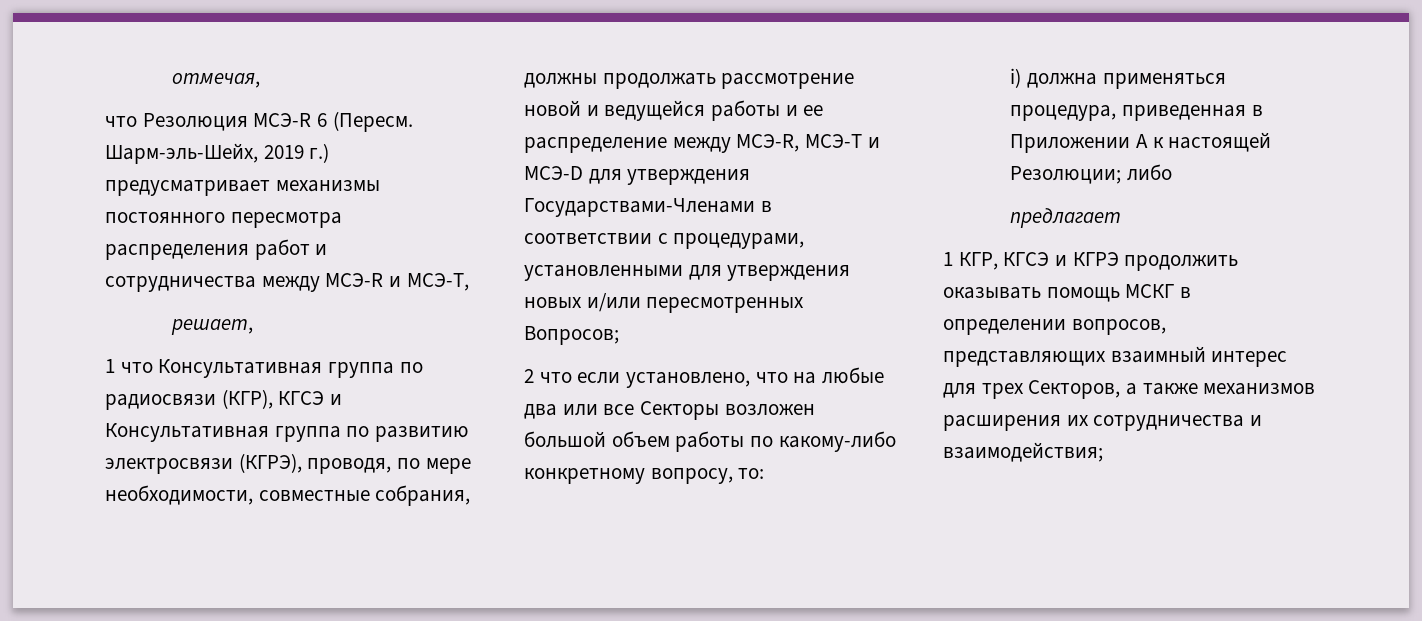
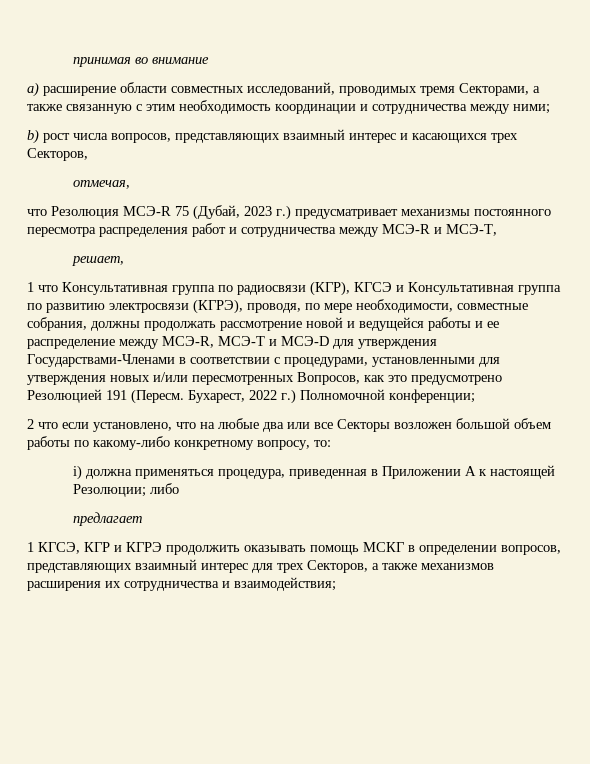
+ принимая во внимание
+ a) расширение области совместных исследований, проводимых тремя Секторами, а также связанную с этим необходимость координации и сотрудничества между ними;
+ b) рост числа вопросов, представляющих взаимный интерес и касающихся трех Секторов,
- что Резолюция МСЭ-R 6 (Пересм. Шарм-эль-Шейх, 2019 г.) предусматривает механизмы постоянного пересмотра распределения работ и сотрудничества между МСЭ-R и МСЭ-Т,
+ что Резолюция МСЭ-R 75 (Дубай, 2023 г.) предусматривает механизмы постоянного пересмотра распределения работ и сотрудничества между МСЭ-R и МСЭ-Т,
- 1 что Консультативная группа по радиосвязи (КГР), КГСЭ и Консультативная группа по развитию электросвязи (КГРЭ), проводя, по мере необходимости, совместные собрания, должны продолжать рассмотрение новой и ведущейся работы и ее распределение между МСЭ-R, МСЭ-Т и МСЭ-D для утверждения Государствами-Членами в соответствии с процедурами, установленными для утверждения новых и/или пересмотренных Вопросов;
+ 1 что Консультативная группа по радиосвязи (КГР), КГСЭ и Консультативная группа по развитию электросвязи (КГРЭ), проводя, по мере необходимости, совместные собрания, должны продолжать рассмотрение новой и ведущейся работы и ее распределение между МСЭ-R, МСЭ-Т и МСЭ-D для утверждения Государствами-Членами в соответствии с процедурами, установленными для утверждения новых и/или пересмотренных Вопросов, как это предусмотрено Резолюцией 191 (Пересм. Бухарест, 2022 г.) Полномочной конференции;
- 1 КГР, КГСЭ и КГРЭ продолжить оказывать помощь МСКГ в определении вопросов, представляющих взаимный интерес для трех Секторов, а также механизмов расширения их сотрудничества и взаимодействия;
+ 1 КГСЭ, КГР и КГРЭ продолжить оказывать помощь МСКГ в определении вопросов, представляющих взаимный интерес для трех Секторов, а также механизмов расширения их сотрудничества и взаимодействия;

